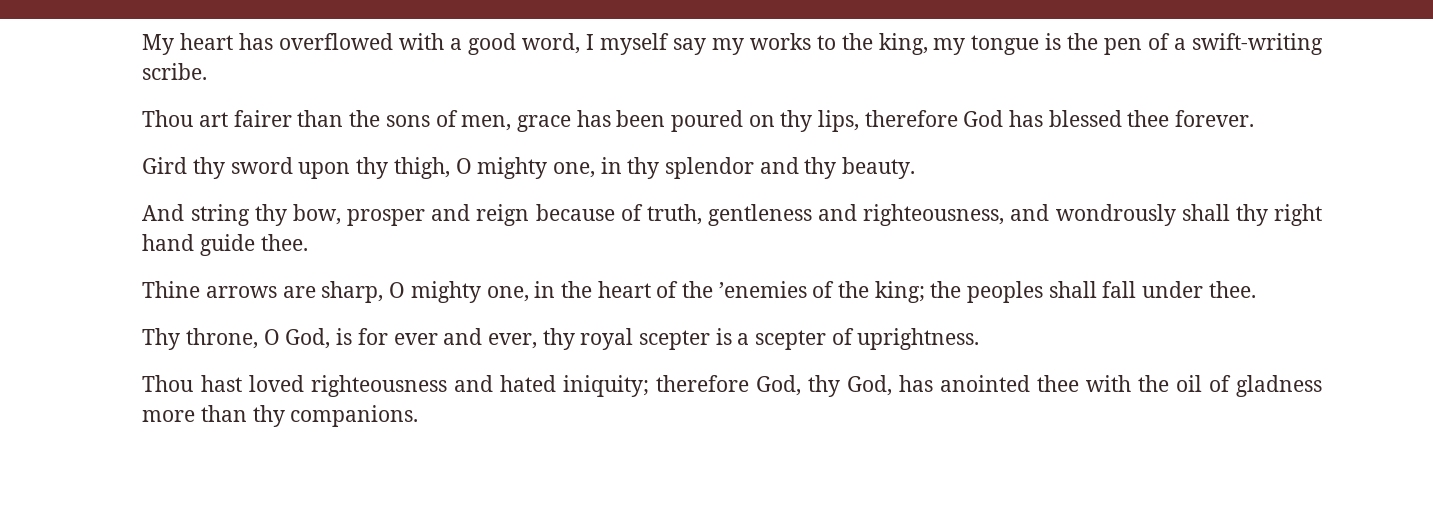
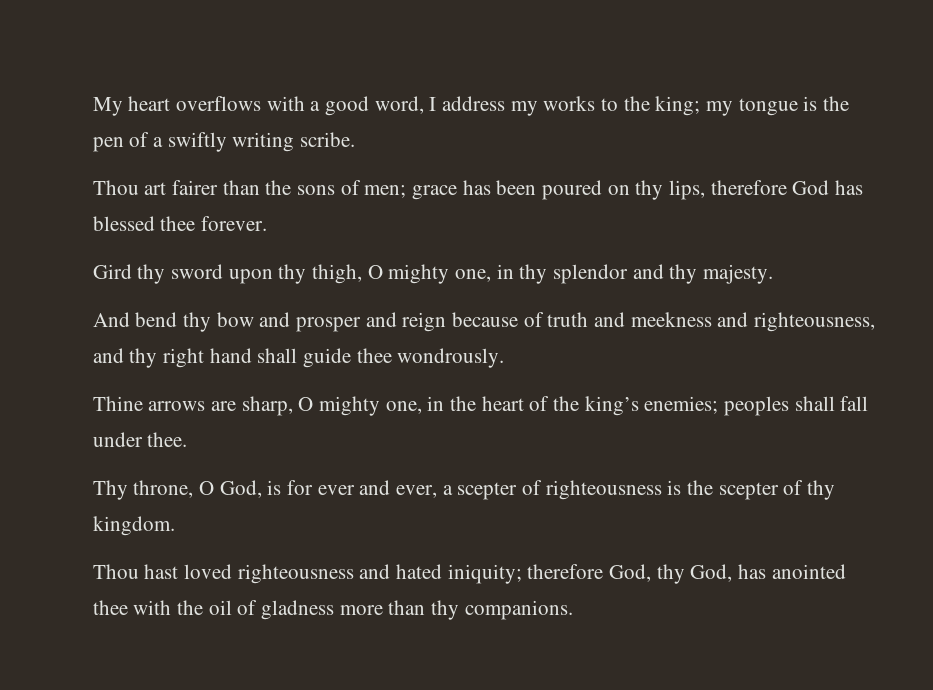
- My heart has overflowed with a good word, I myself say my works to the king, my tongue is the pen of a swift-writing scribe.
+ My heart overflows with a good word, I address my works to the king; my tongue is the pen of a swiftly writing scribe.
- Thou art fairer than the sons of men, grace has been poured on thy lips, therefore God has blessed thee forever.
+ Thou art fairer than the sons of men; grace has been poured on thy lips, therefore God has blessed thee forever.
- Gird thy sword upon thy thigh, O mighty one, in thy splendor and thy beauty.
+ Gird thy sword upon thy thigh, O mighty one, in thy splendor and thy majesty.
- And string thy bow, prosper and reign because of truth, gentleness and righteousness, and wondrously shall thy right hand guide thee.
+ And bend thy bow and prosper and reign because of truth and meekness and righteousness, and thy right hand shall guide thee wondrously.
- Thine arrows are sharp, O mighty one, in the heart of the ’enemies of the king; the peoples shall fall under thee.
+ Thine arrows are sharp, O mighty one, in the heart of the king’s enemies; peoples shall fall under thee.
- Thy throne, O God, is for ever and ever, thy royal scepter is a scepter of uprightness.
+ Thy throne, O God, is for ever and ever, a scepter of righteousness is the scepter of thy kingdom.

